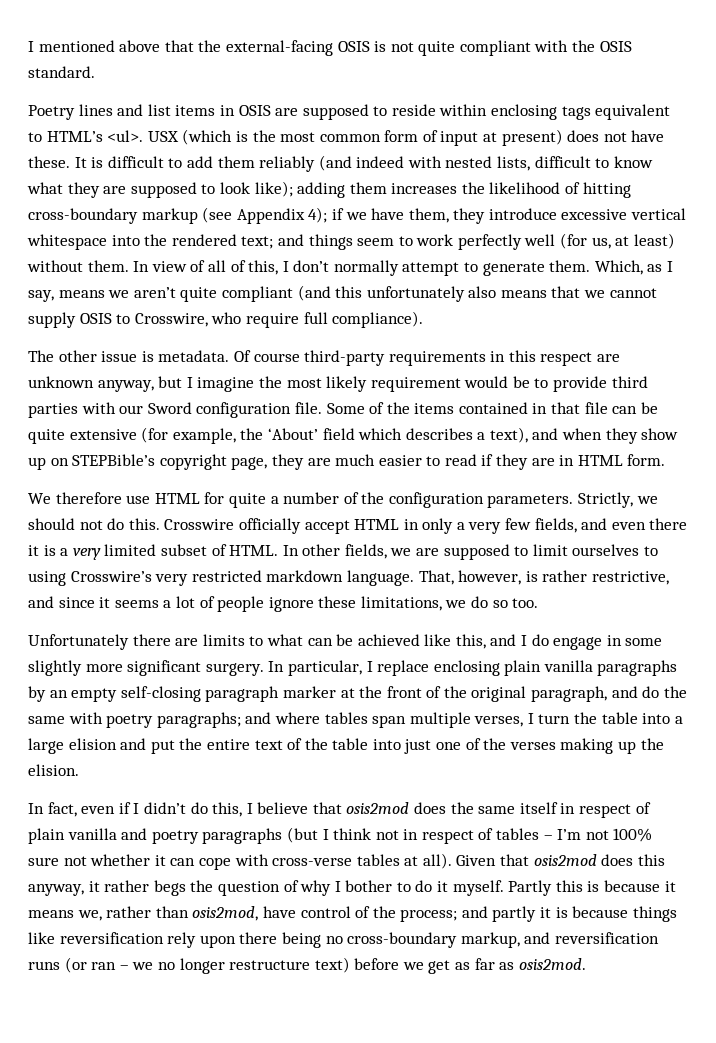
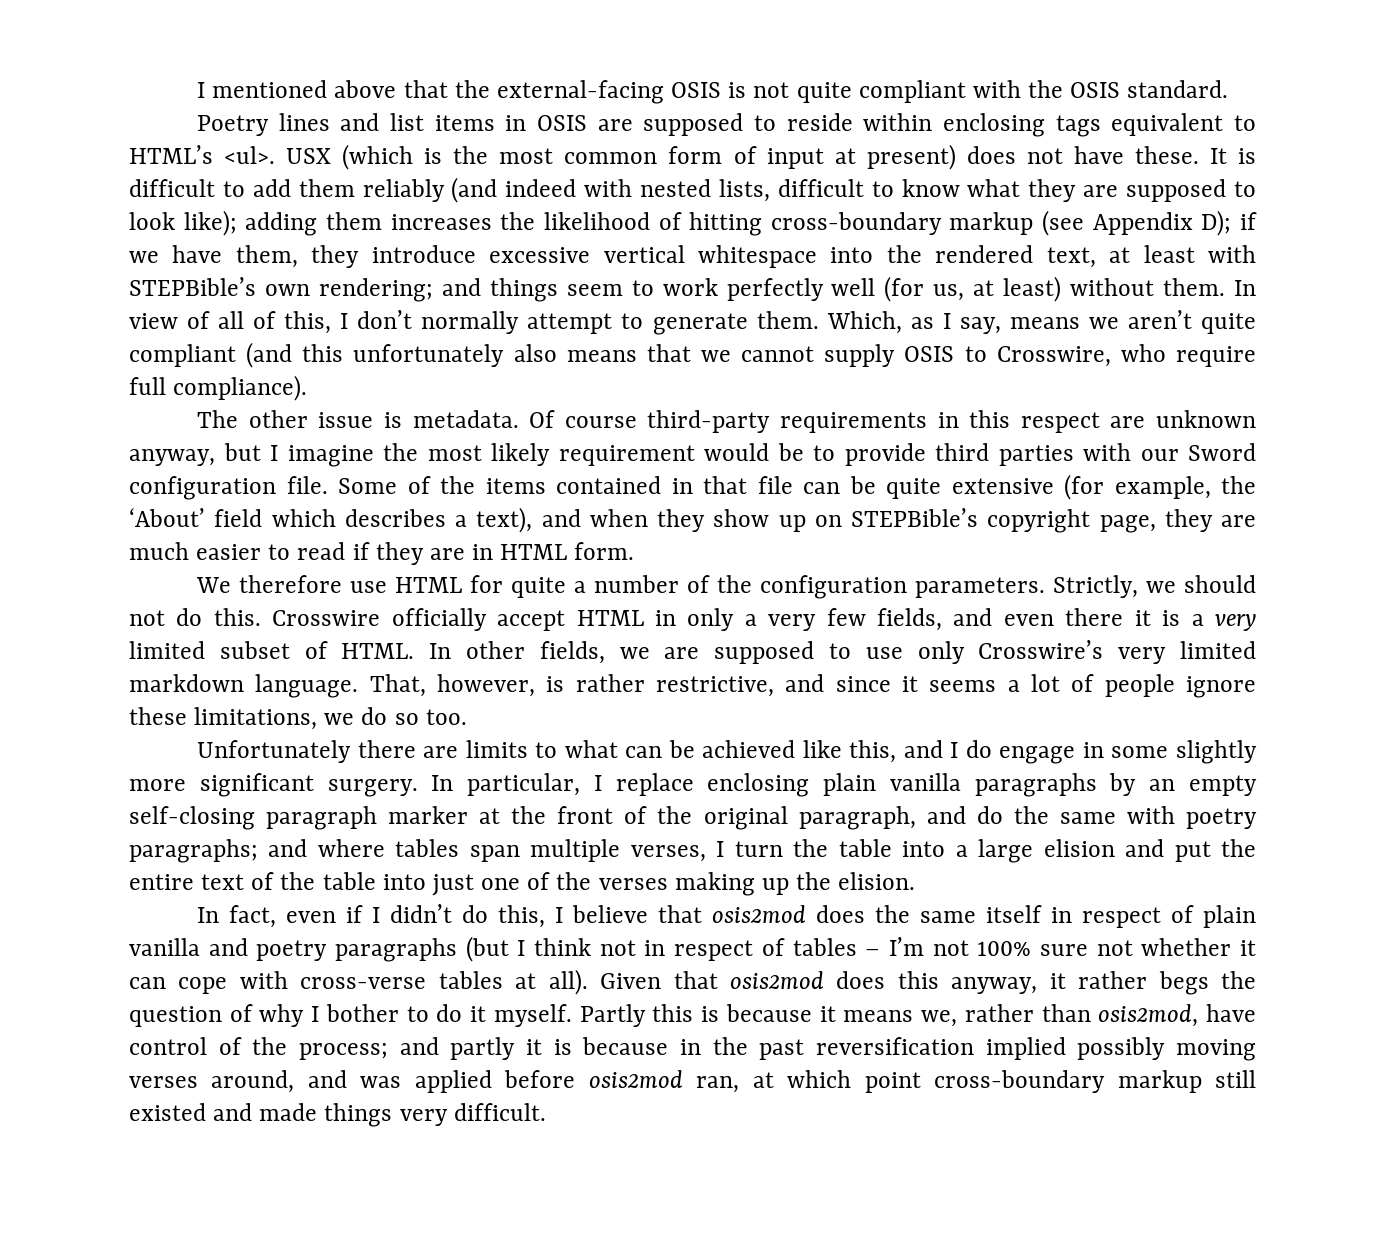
- It is difficult to add them reliably (and indeed with nested lists, difficult to know what they are supposed to look like); adding them increases the likelihood of hitting cross-boundary markup (see Appendix 4); if we have them, they introduce excessive vertical whitespace into the rendered text; and things seem to work perfectly well (for us, at least) without them.
+ It is difficult to add them reliably (and indeed with nested lists, difficult to know what they are supposed to look like); adding them increases the likelihood of hitting cross-boundary markup (see Appendix D); if we have them, they introduce excessive vertical whitespace into the rendered text, at least with STEPBible’s own rendering; and things seem to work perfectly well (for us, at least) without them.
- In other fields, we are supposed to limit ourselves to using Crosswire’s very restricted markdown language.
+ In other fields, we are supposed to use only Crosswire’s very limited markdown language.
- Partly this is because it means we, rather than osis2mod, have control of the process; and partly it is because things like reversification rely upon there being no cross-boundary markup, and reversification runs (or ran – we no longer restructure text) before we get as far as osis2mod.
+ Partly this is because it means we, rather than osis2mod, have control of the process; and partly it is because in the past reversification implied possibly moving verses around, and was applied before osis2mod ran, at which point cross-boundary markup still existed and made things very difficult.

